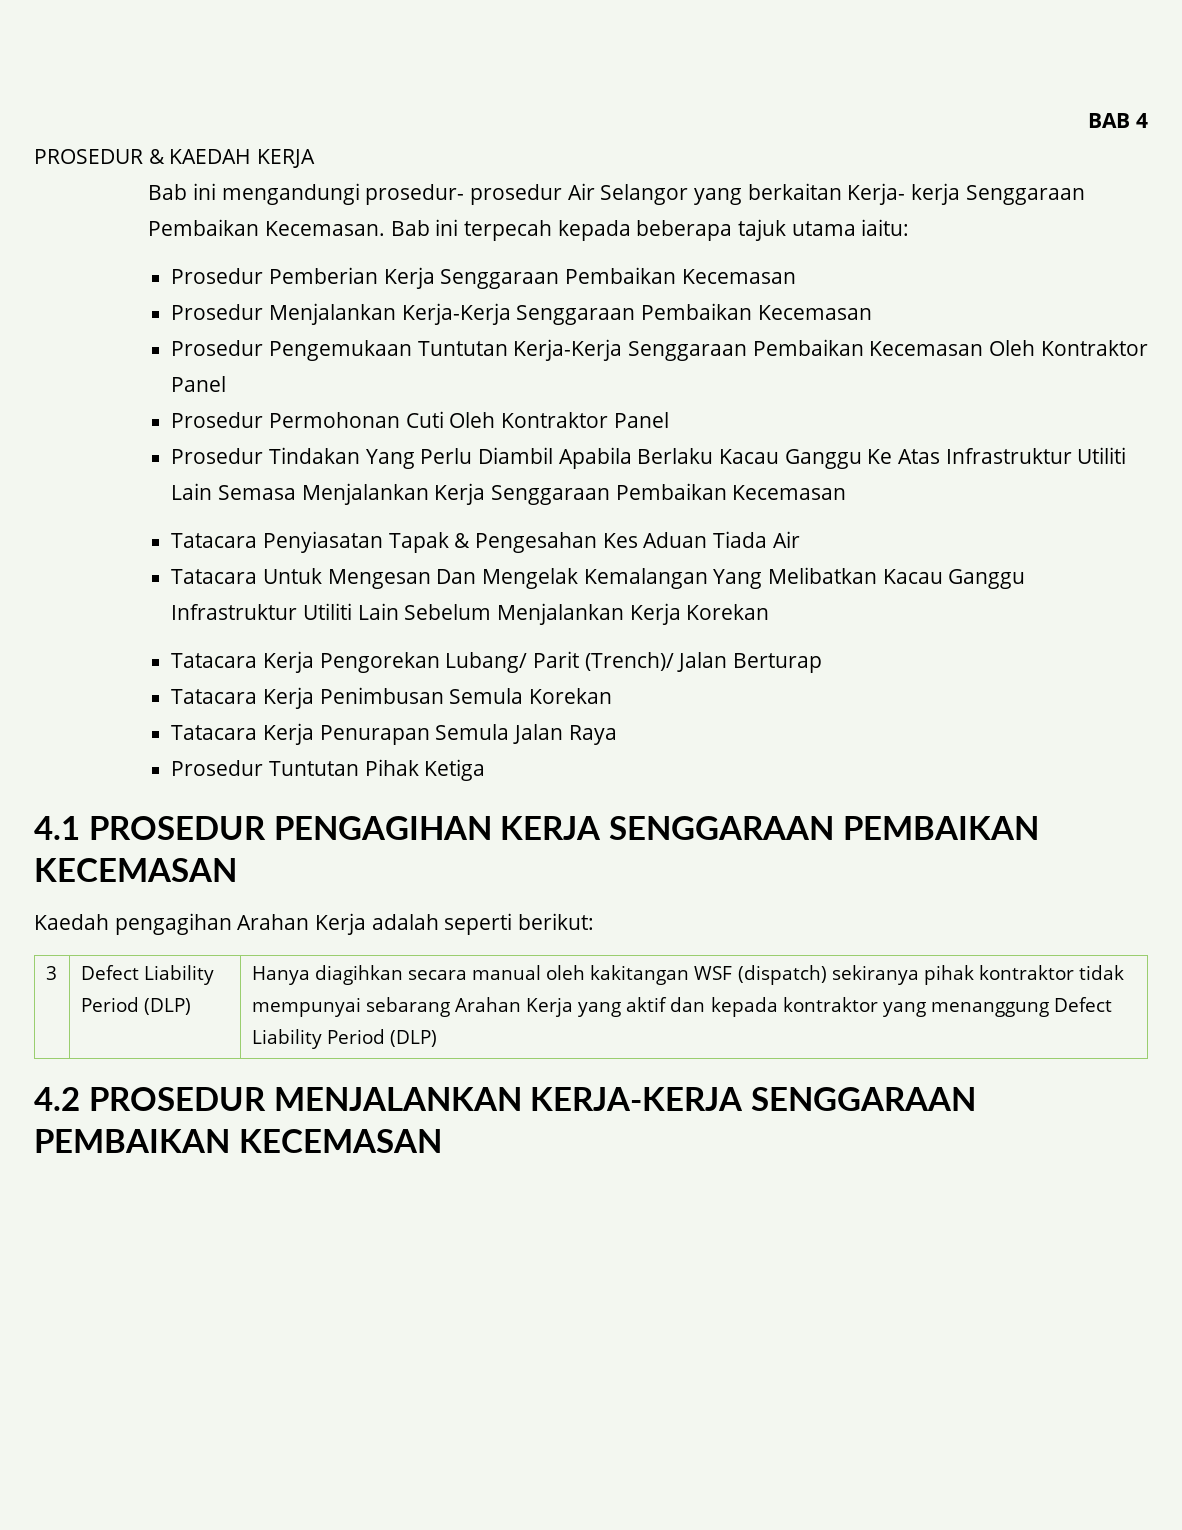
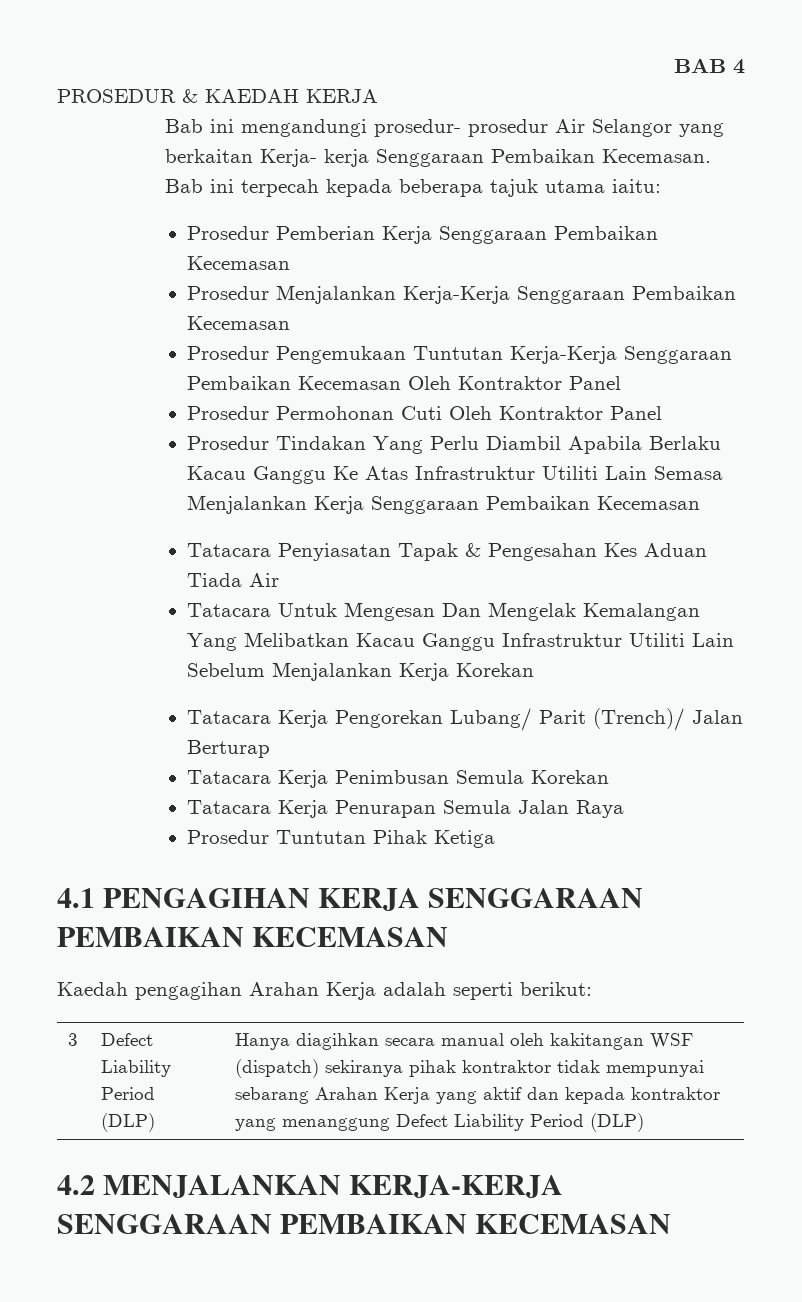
- 4.1 PROSEDUR PENGAGIHAN KERJA SENGGARAAN PEMBAIKAN KECEMASAN
+ 4.1 PENGAGIHAN KERJA SENGGARAAN PEMBAIKAN KECEMASAN
- 4.2 PROSEDUR MENJALANKAN KERJA-KERJA SENGGARAAN PEMBAIKAN KECEMASAN
+ 4.2 MENJALANKAN KERJA-KERJA SENGGARAAN PEMBAIKAN KECEMASAN

